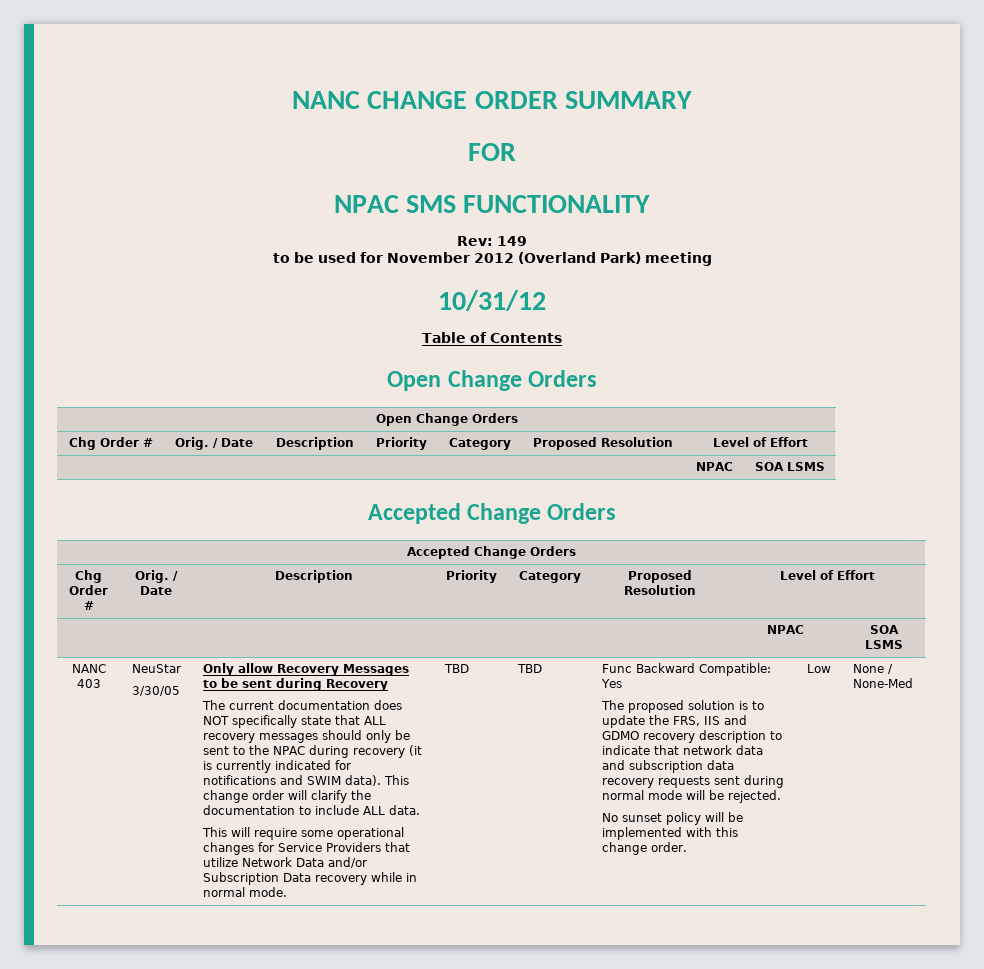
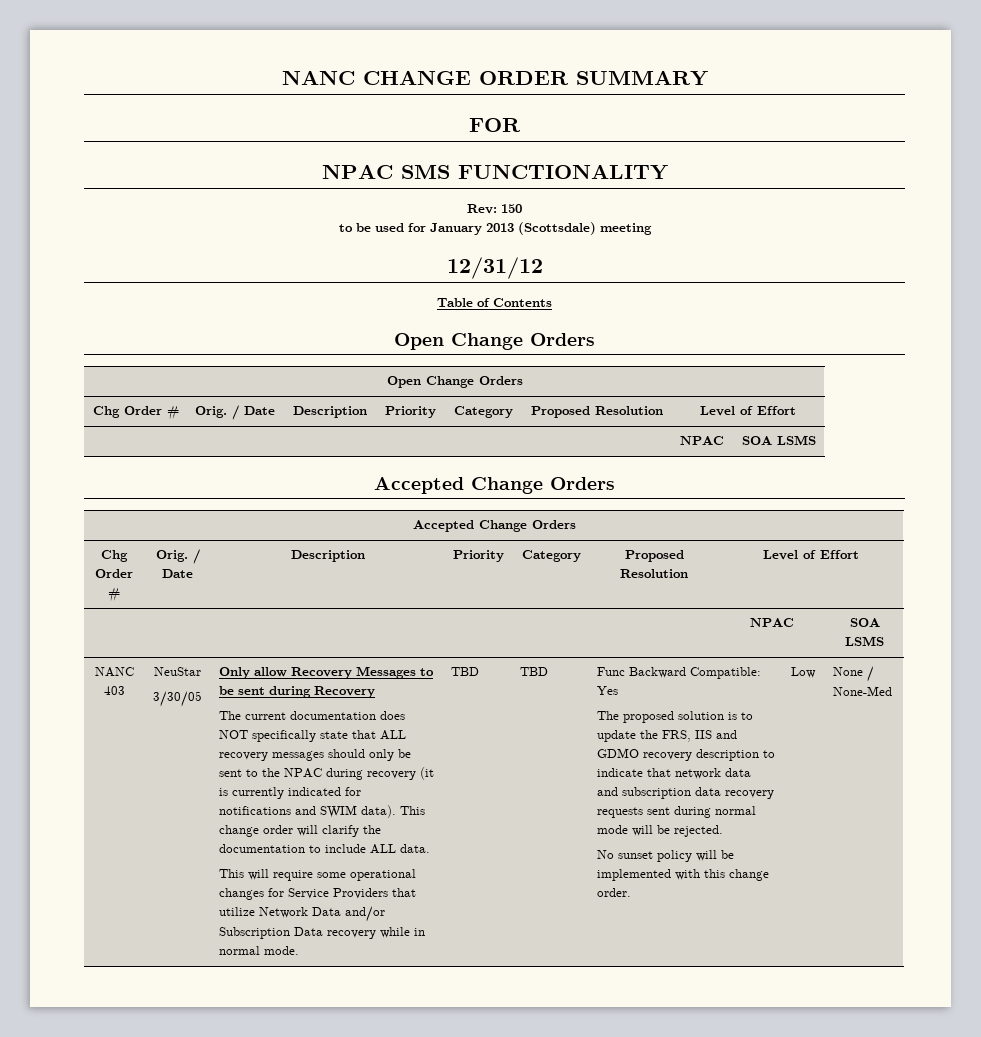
- Rev: 149
+ Rev: 150
- to be used for November 2012 (Overland Park) meeting
+ to be used for January 2013 (Scottsdale) meeting
- 10/31/12
+ 12/31/12

